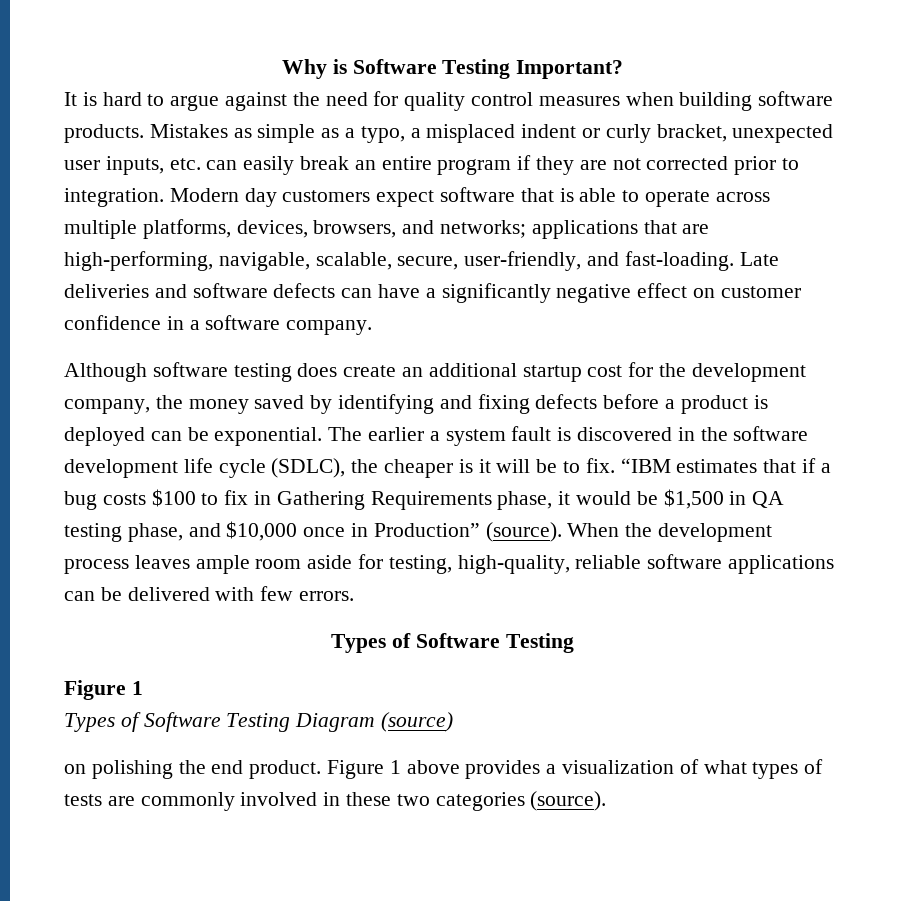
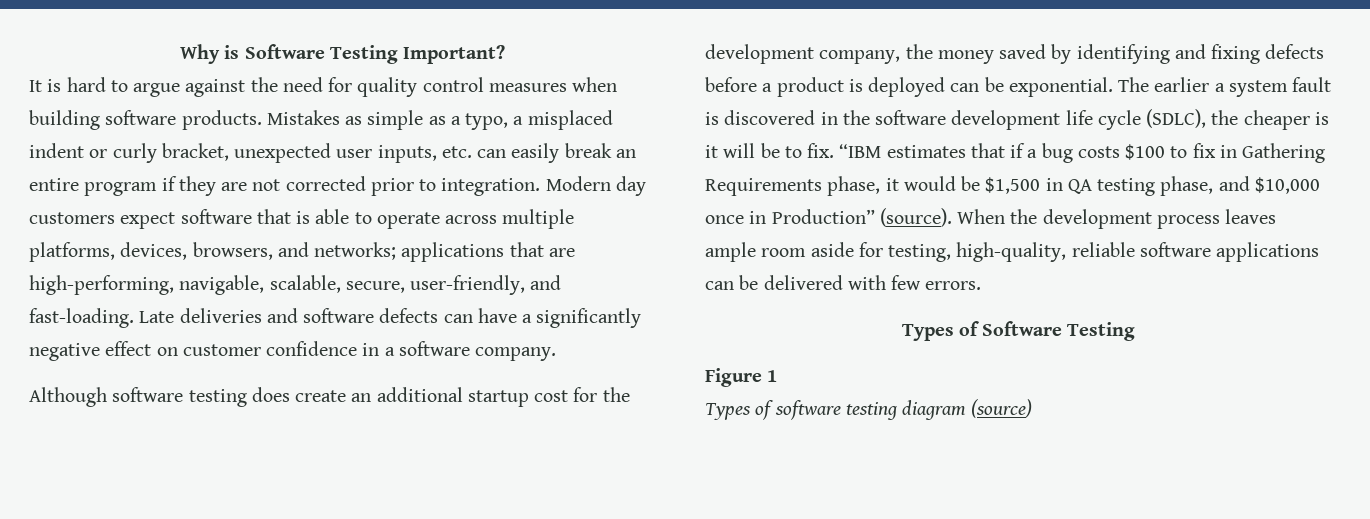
- Types of Software Testing Diagram (source)
- on polishing the end product. Figure 1 above provides a visualization of what types of tests are commonly involved in these two categories (source).
+ Types of software testing diagram (source)

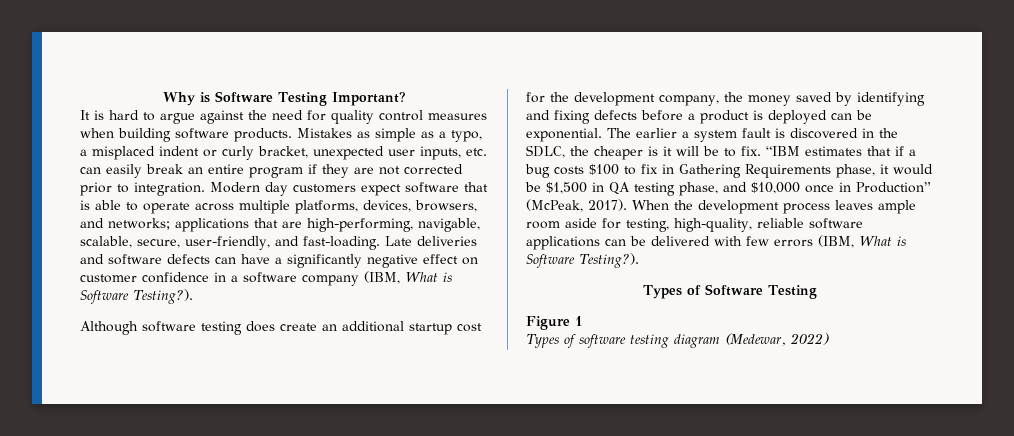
- Late deliveries and software defects can have a significantly negative effect on customer confidence in a software company.
+ Late deliveries and software defects can have a significantly negative effect on customer confidence in a software company (IBM, What is Software Testing?).
- The earlier a system fault is discovered in the software development life cycle (SDLC), the cheaper is it will be to fix.
+ The earlier a system fault is discovered in the SDLC, the cheaper is it will be to fix.
- “IBM estimates that if a bug costs $100 to fix in Gathering Requirements phase, it would be $1,500 in QA testing phase, and $10,000 once in Production” (source).
+ “IBM estimates that if a bug costs $100 to fix in Gathering Requirements phase, it would be $1,500 in QA testing phase, and $10,000 once in Production” (McPeak, 2017).
- When the development process leaves ample room aside for testing, high-quality, reliable software applications can be delivered with few errors.
+ When the development process leaves ample room aside for testing, high-quality, reliable software applications can be delivered with few errors (IBM, What is Software Testing?).
- Types of software testing diagram (source)
+ Types of software testing diagram (Medewar, 2022)

